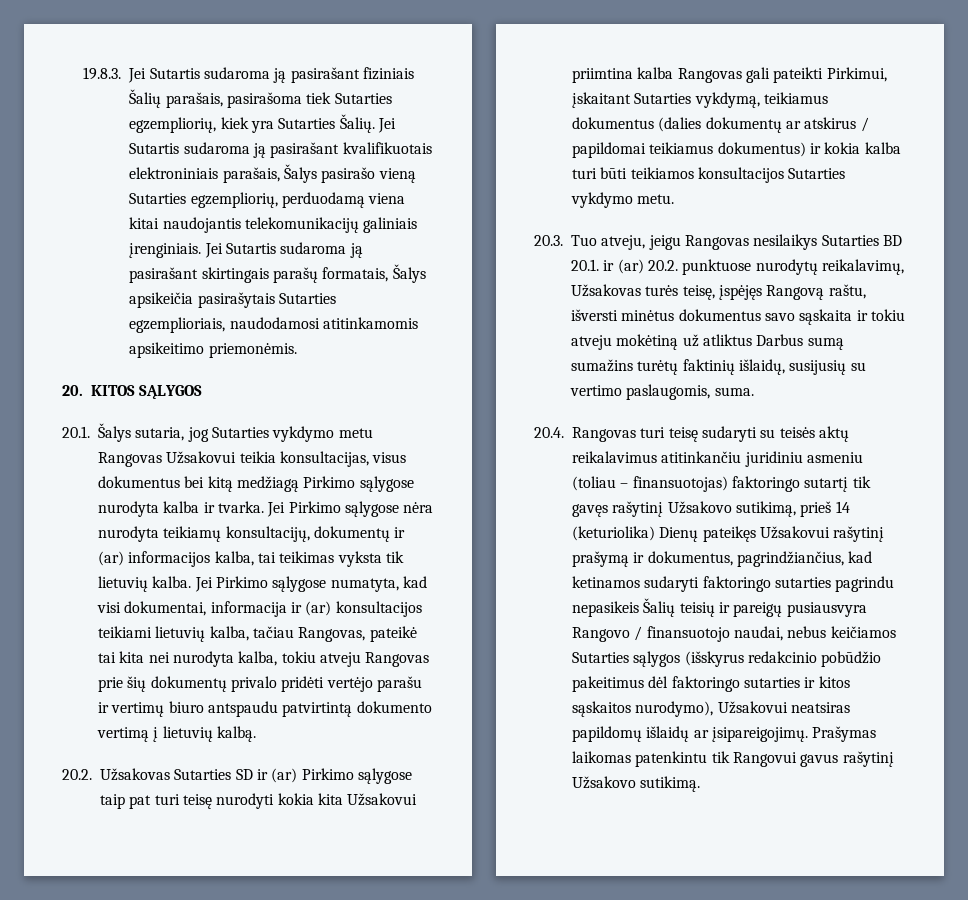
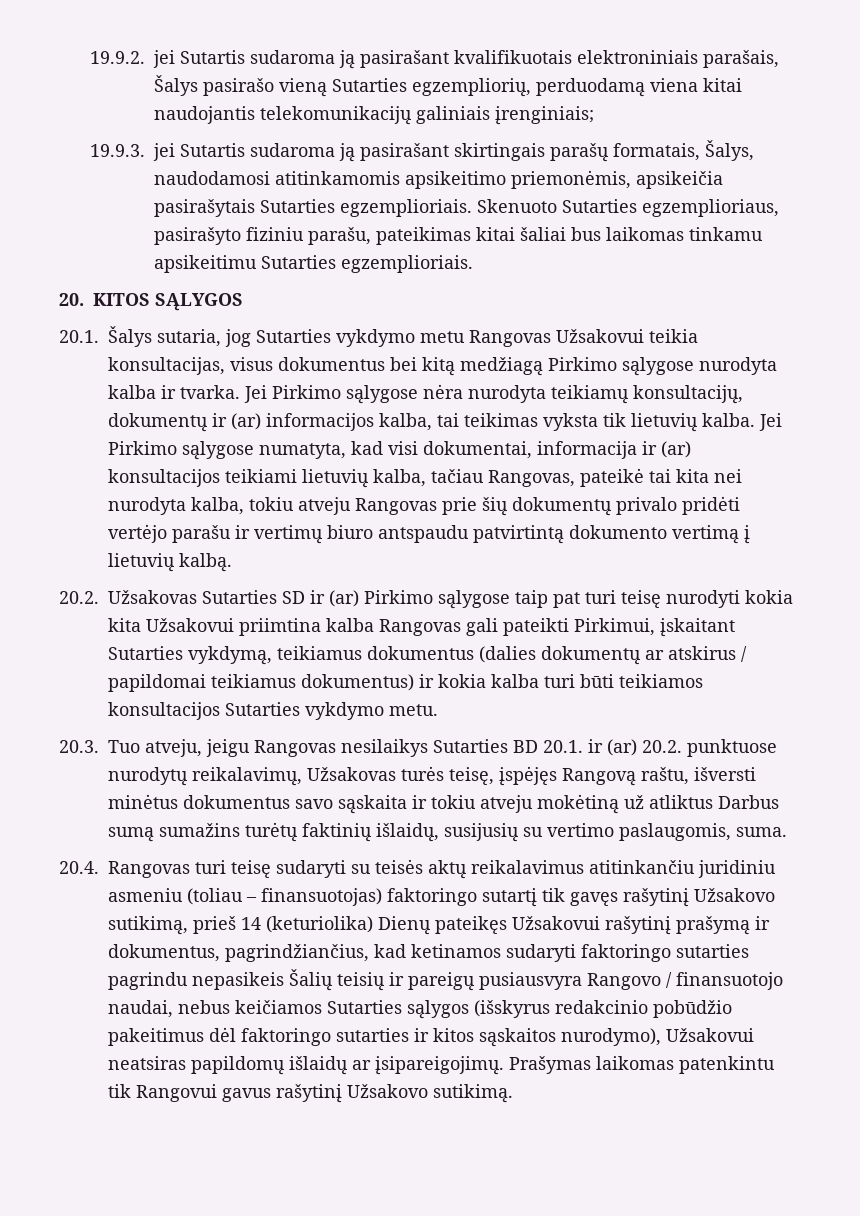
- 19.8.3. Jei Sutartis sudaroma ją pasirašant fiziniais Šalių parašais, pasirašoma tiek Sutarties egzempliorių, kiek yra Sutarties Šalių. Jei Sutartis sudaroma ją pasirašant kvalifikuotais elektroniniais parašais, Šalys pasirašo vieną Sutarties egzempliorių, perduodamą viena kitai naudojantis telekomunikacijų galiniais įrenginiais. Jei Sutartis sudaroma ją pasirašant skirtingais parašų formatais, Šalys apsikeičia pasirašytais Sutarties egzemplioriais, naudodamosi atitinkamomis apsikeitimo priemonėmis.
+ 19.9.2. jei Sutartis sudaroma ją pasirašant kvalifikuotais elektroniniais parašais, Šalys pasirašo vieną Sutarties egzempliorių, perduodamą viena kitai naudojantis telekomunikacijų galiniais įrenginiais;
+ 19.9.3. jei Sutartis sudaroma ją pasirašant skirtingais parašų formatais, Šalys, naudodamosi atitinkamomis apsikeitimo priemonėmis, apsikeičia pasirašytais Sutarties egzemplioriais. Skenuoto Sutarties egzemplioriaus, pasirašyto fiziniu parašu, pateikimas kitai šaliai bus laikomas tinkamu apsikeitimu Sutarties egzemplioriais.

